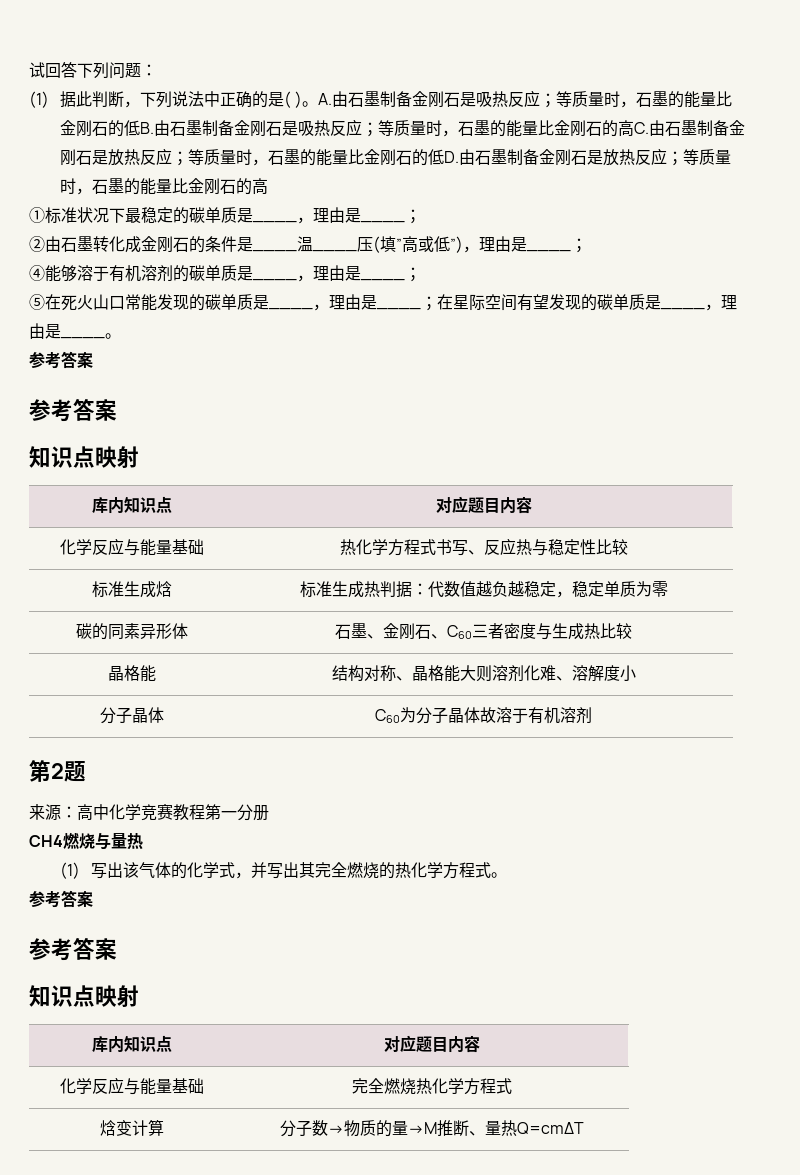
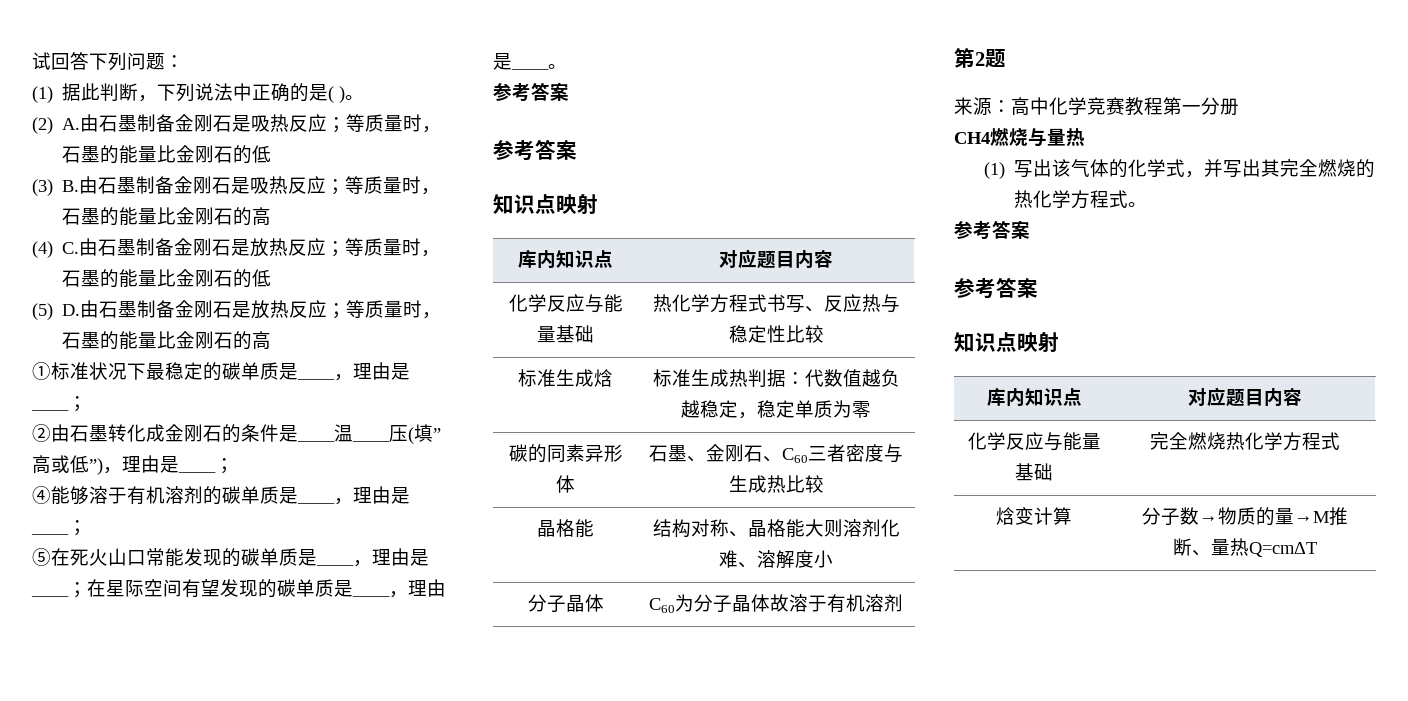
- (1)据此判断，下列说法中正确的是( )。A.由石墨制备金刚石是吸热反应；等质量时，石墨的能量比金刚石的低B.由石墨制备金刚石是吸热反应；等质量时，石墨的能量比金刚石的高C.由石墨制备金刚石是放热反应；等质量时，石墨的能量比金刚石的低D.由石墨制备金刚石是放热反应；
+ (1)据此判断，下列说法中正确的是( )。
+ (2) A.由石墨制备金刚石是吸热反应；等质量时，石墨的能量比金刚石的低
+ (3) B.由石墨制备金刚石是吸热反应；等质量时，石墨的能量比金刚石的高
+ (4) C.由石墨制备金刚石是放热反应；等质量时，石墨的能量比金刚石的低
+ (5) D.由石墨制备金刚石是放热反应；

